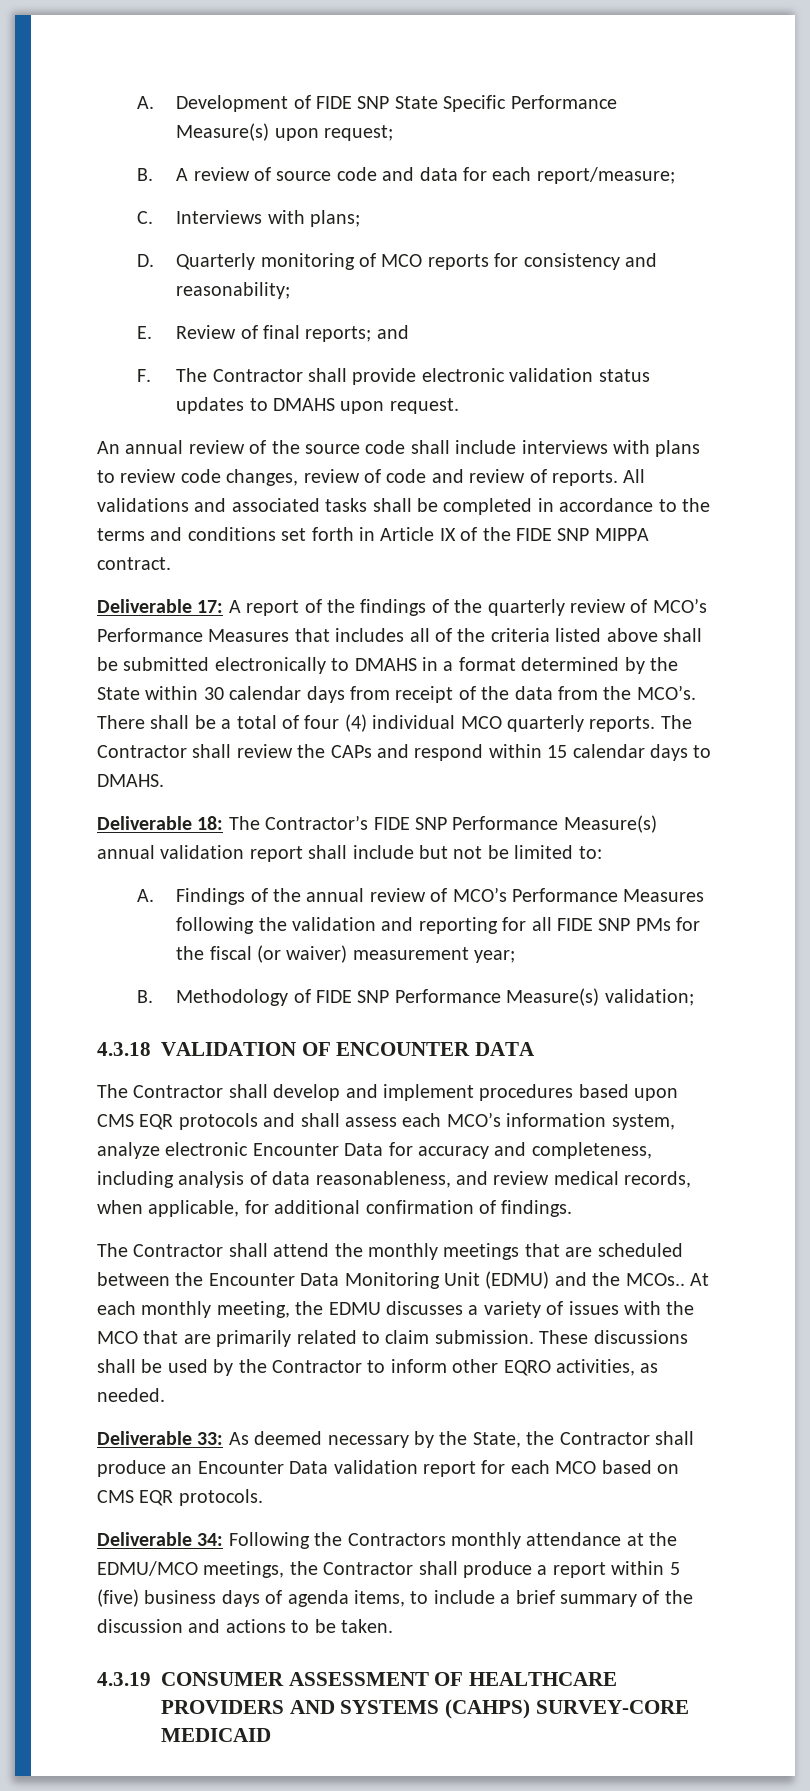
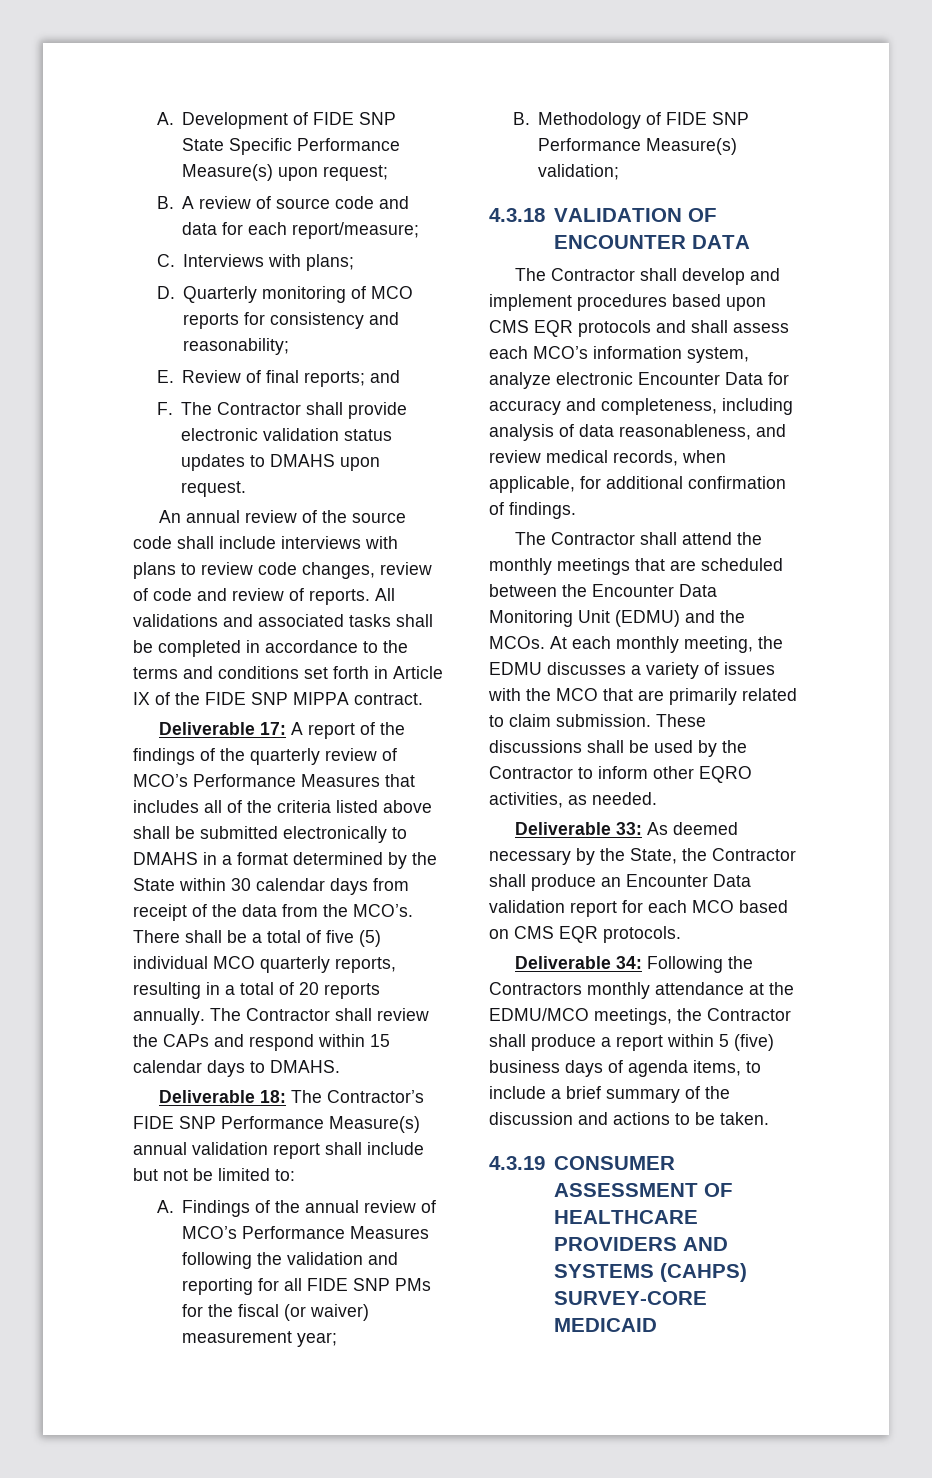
- There shall be a total of four (4) individual MCO quarterly reports.
+ There shall be a total of five (5) individual MCO quarterly reports, resulting in a total of 20 reports annually.
- The Contractor shall attend the monthly meetings that are scheduled between the Encounter Data Monitoring Unit (EDMU) and the MCOs..
+ The Contractor shall attend the monthly meetings that are scheduled between the Encounter Data Monitoring Unit (EDMU) and the MCOs.

